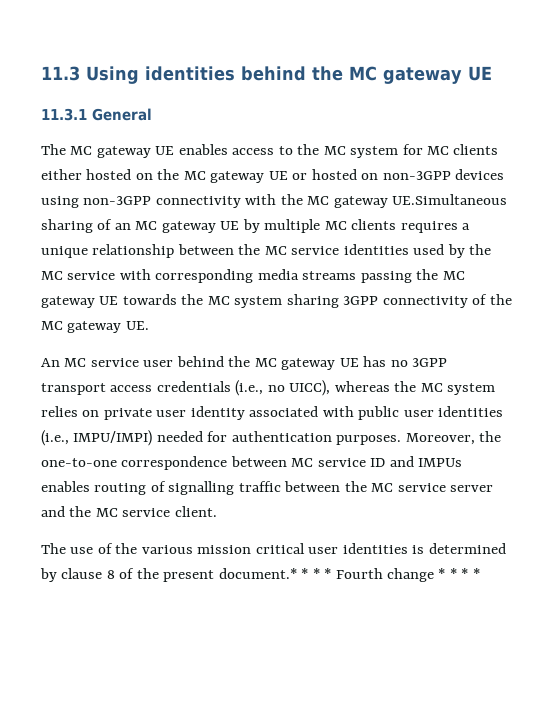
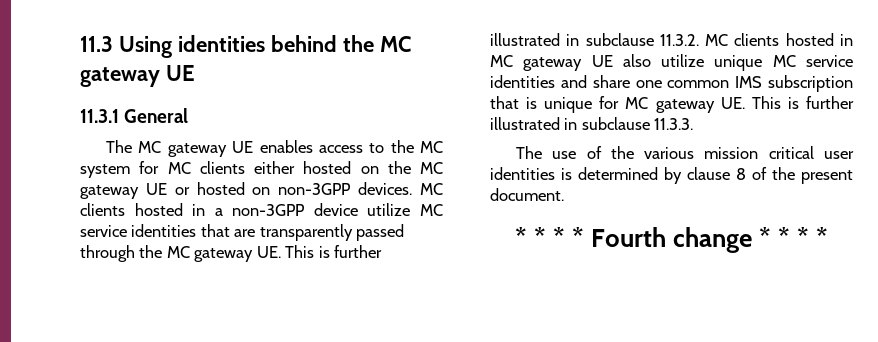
- The MC gateway UE enables access to the MC system for MC clients either hosted on the MC gateway UE or hosted on non-3GPP devices using non-3GPP connectivity with the MC gateway UE.Simultaneous sharing of an MC gateway UE by multiple MC clients requires a unique relationship between the MC service identities used by the MC service with corresponding media streams passing the MC gateway UE towards the MC system sharing 3GPP connectivity of the MC gateway UE.
- An MC service user behind the MC gateway UE has no 3GPP transport access credentials (i.e., no UICC), whereas the MC system relies on private user identity associated with public user identities (i.e., IMPU/IMPI) needed for authentication purposes. Moreover, the one-to-one correspondence between MC service ID and IMPUs enables routing of signalling traffic between the MC service server and the MC service client.
+ The MC gateway UE enables access to the MC system for MC clients either hosted on the MC gateway UE or hosted on non-3GPP devices. MC clients hosted in a non-3GPP device utilize MC service identities that are transparently passed through the MC gateway UE. This is further illustrated in subclause 11.3.2. MC clients hosted in MC gateway UE also utilize unique MC service identities and share one common IMS subscription that is unique for MC gateway UE. This is further illustrated in subclause 11.3.3.
- The use of the various mission critical user identities is determined by clause 8 of the present document.* * * * Fourth change * * * *
+ The use of the various mission critical user identities is determined by clause 8 of the present document.
+ * * * * Fourth change * * * *

